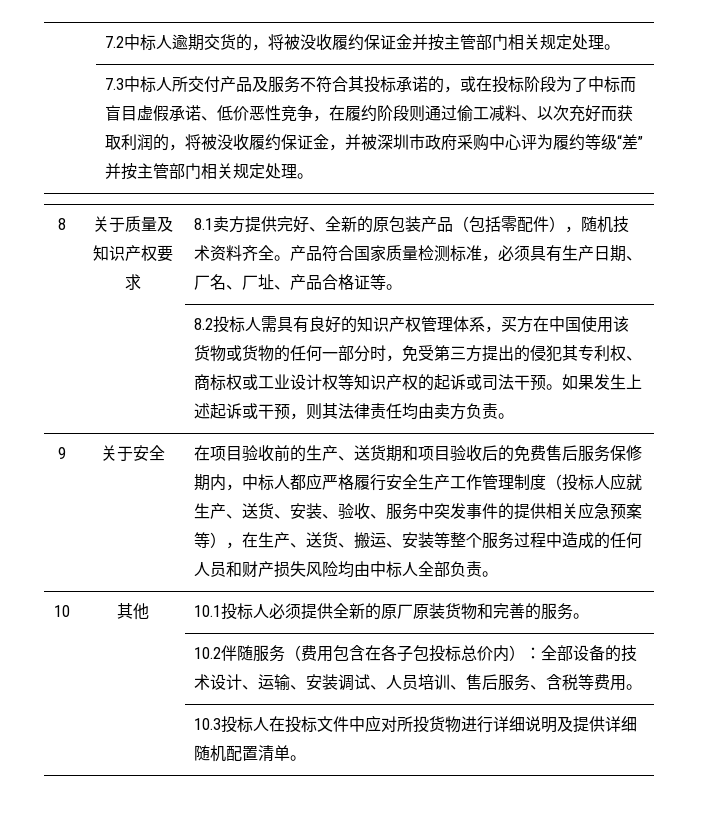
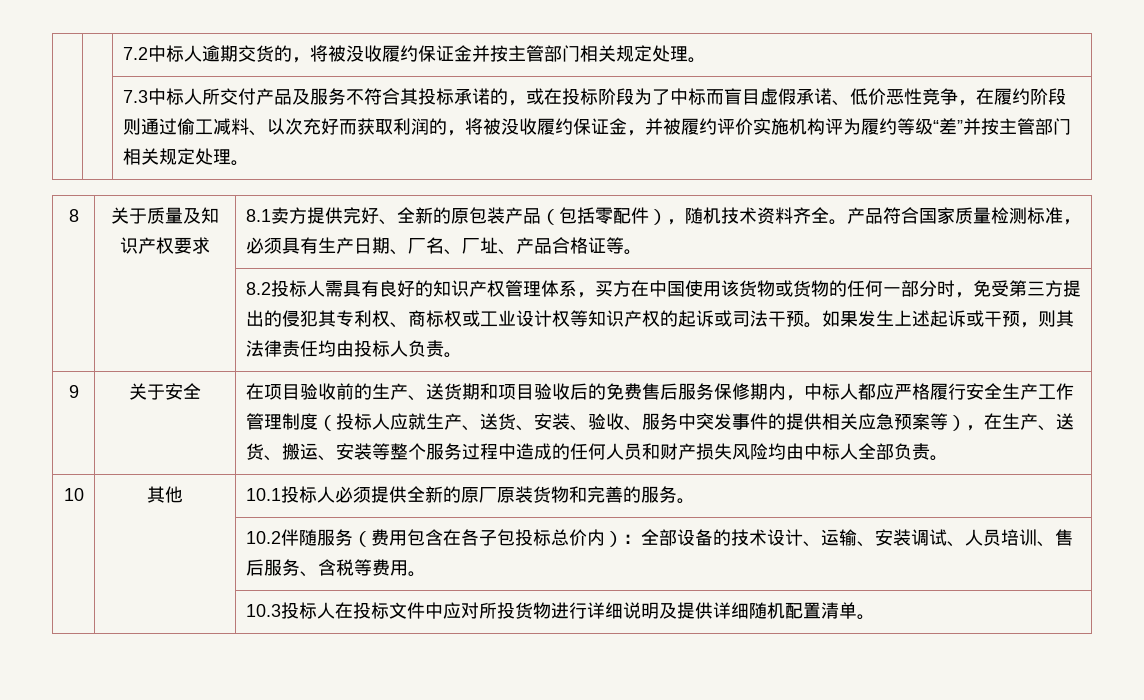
- 7.3中标人所交付产品及服务不符合其投标承诺的，或在投标阶段为了中标而盲目虚假承诺、低价恶性竞争，在履约阶段则通过偷工减料、以次充好而获取利润的，将被没收履约保证金，并被深圳市政府采购中心评为履约等级“差”并按主管部门相关规定处理。
+ 7.3中标人所交付产品及服务不符合其投标承诺的，或在投标阶段为了中标而盲目虚假承诺、低价恶性竞争，在履约阶段则通过偷工减料、以次充好而获取利润的，将被没收履约保证金，并被履约评价实施机构评为履约等级“差”并按主管部门相关规定处理。
- 如果发生上述起诉或干预，则其法律责任均由卖方负责。
+ 如果发生上述起诉或干预，则其法律责任均由投标人负责。

